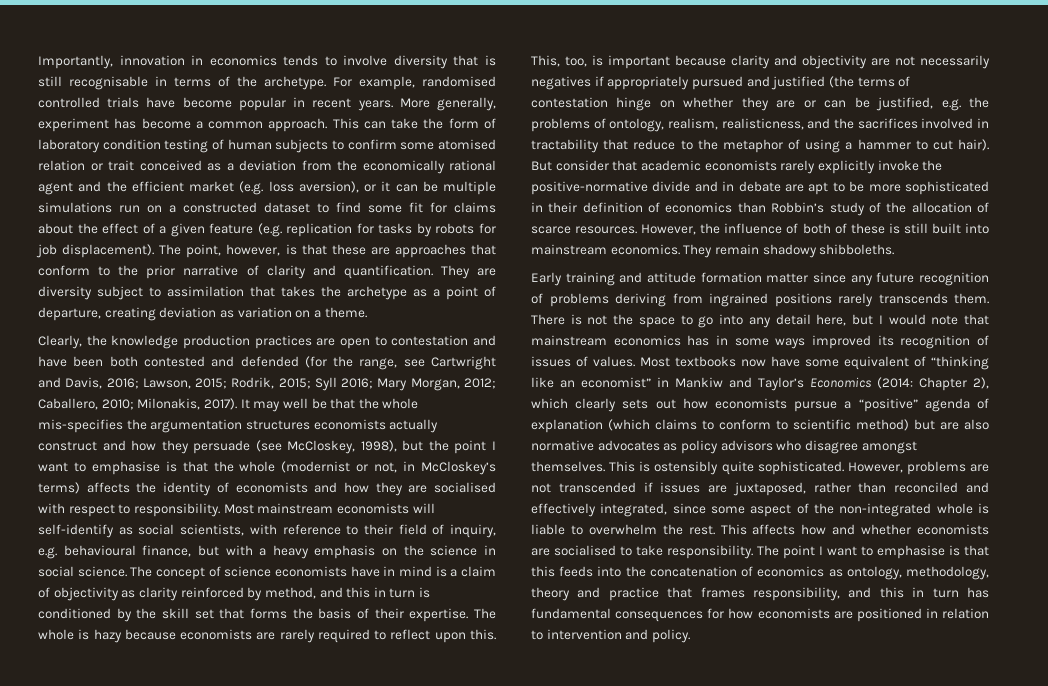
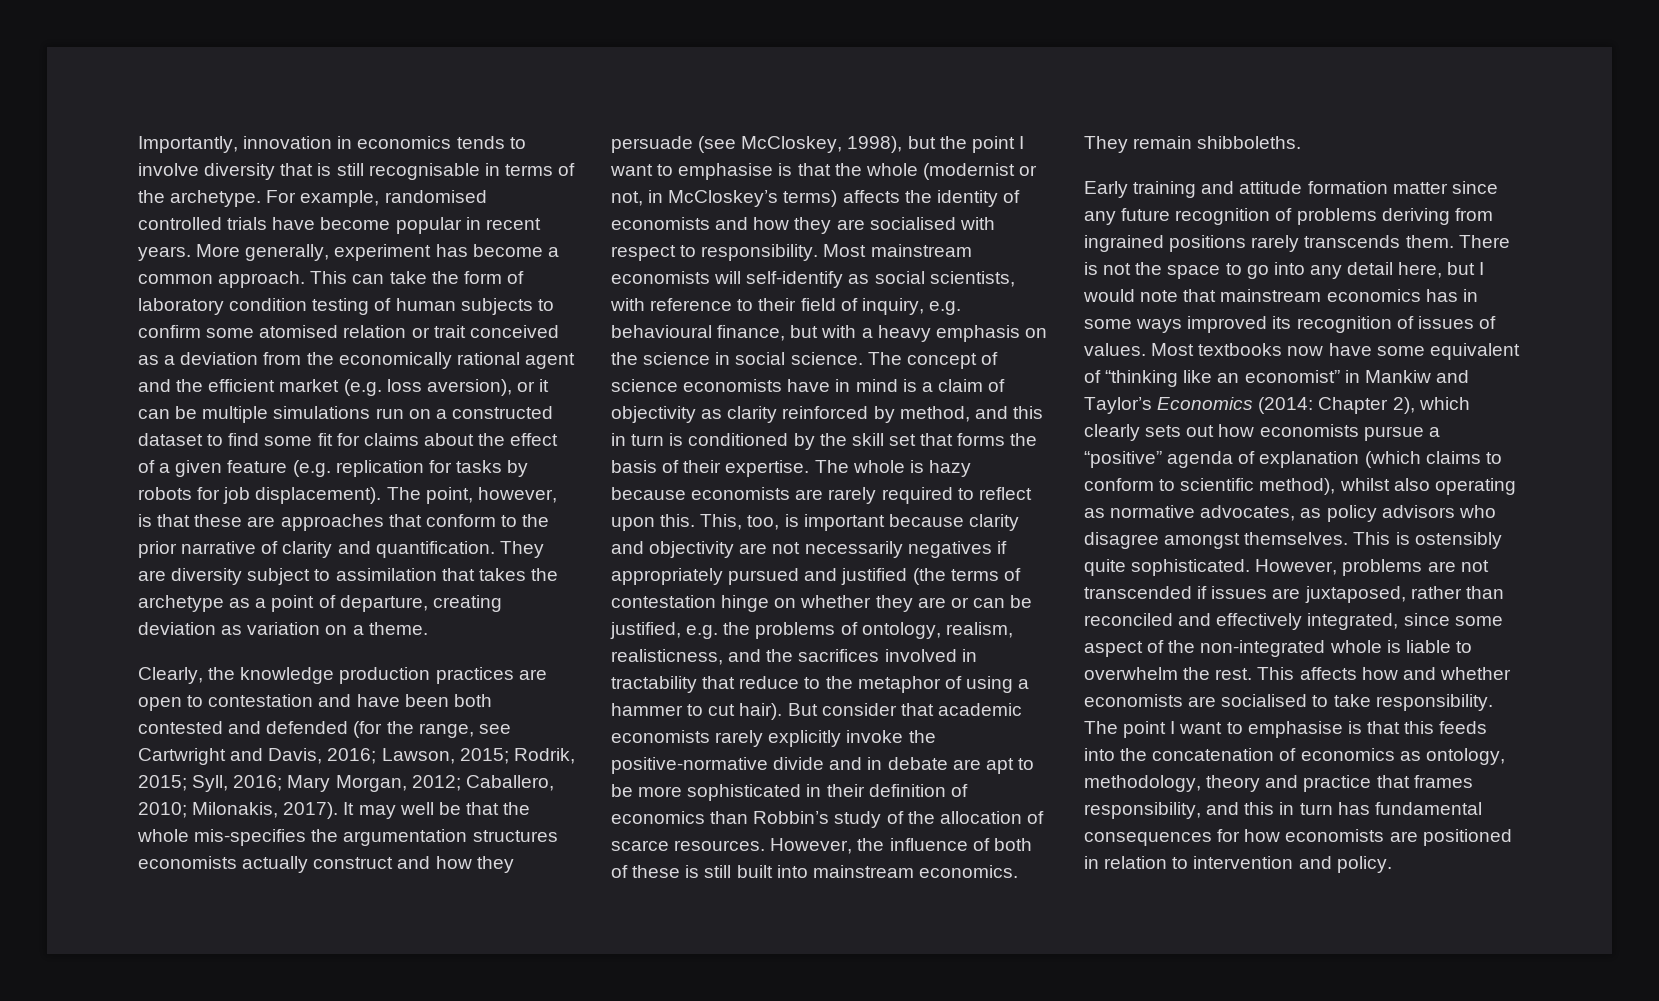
- Clearly, the knowledge production practices are open to contestation and have been both contested and defended (for the range, see Cartwright and Davis, 2016; Lawson, 2015; Rodrik, 2015; Syll 2016; Mary Morgan, 2012; Caballero, 2010; Milonakis, 2017).
+ Clearly, the knowledge production practices are open to contestation and have been both contested and defended (for the range, see Cartwright and Davis, 2016; Lawson, 2015; Rodrik, 2015; Syll, 2016; Mary Morgan, 2012; Caballero, 2010; Milonakis, 2017).
- They remain shadowy shibboleths.
+ They remain shibboleths.
- Most textbooks now have some equivalent of “thinking like an economist” in Mankiw and Taylor’s Economics (2014: Chapter 2), which clearly sets out how economists pursue a “positive” agenda of explanation (which claims to conform to scientific method) but are also normative advocates as policy advisors who disagree amongst themselves.
+ Most textbooks now have some equivalent of “thinking like an economist” in Mankiw and Taylor’s Economics (2014: Chapter 2), which clearly sets out how economists pursue a “positive” agenda of explanation (which claims to conform to scientific method), whilst also operating as normative advocates, as policy advisors who disagree amongst themselves.

